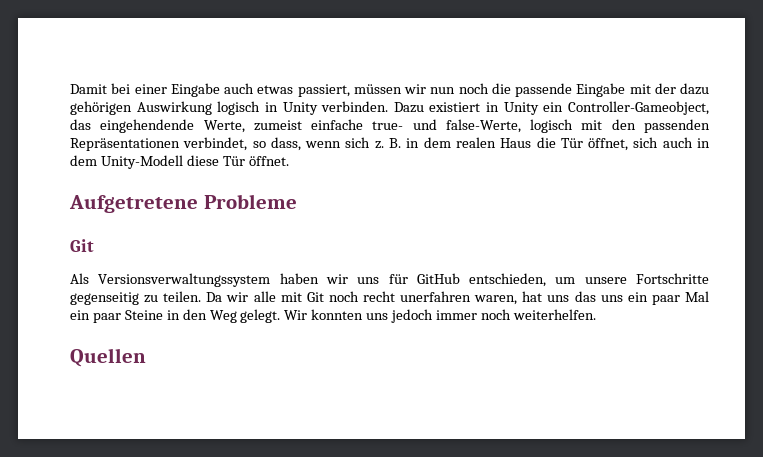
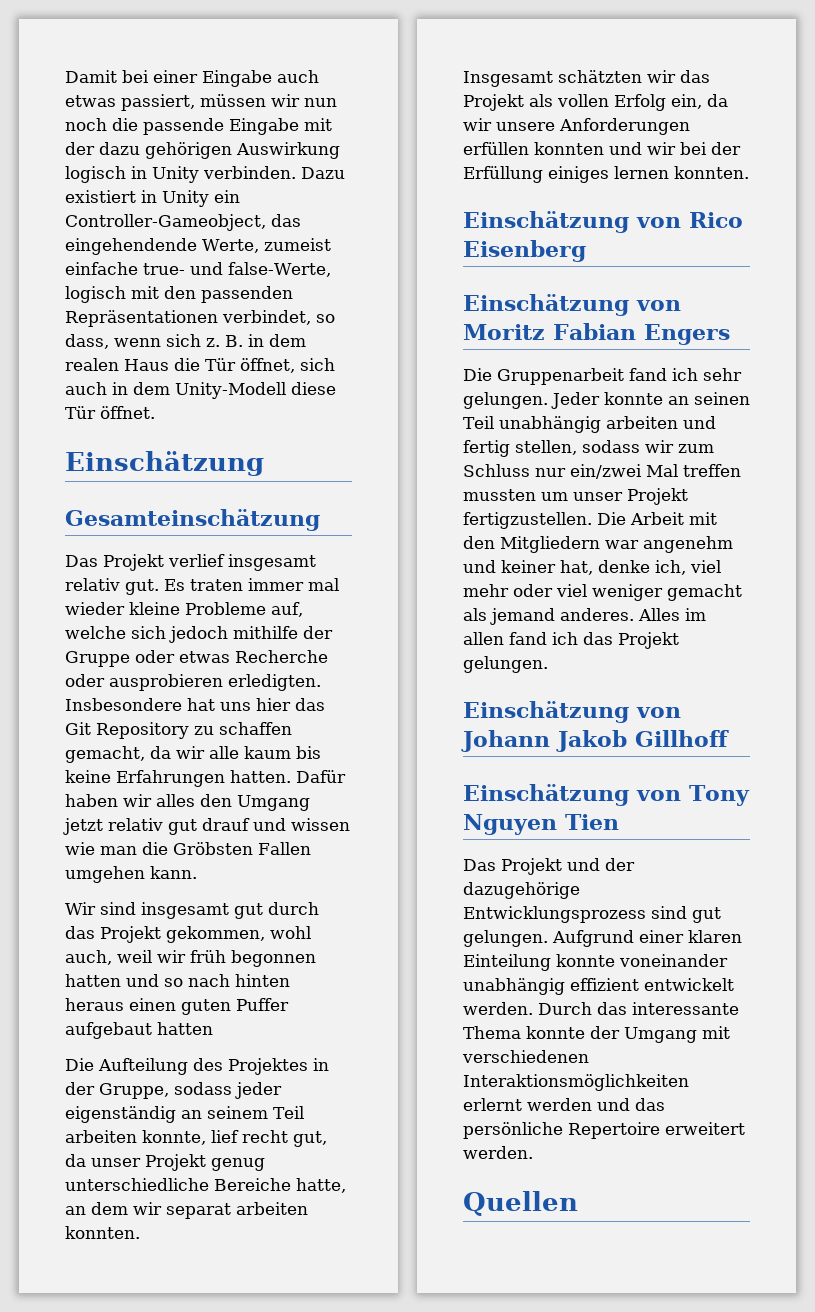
  B. in dem realen Haus die Tür öffnet, sich auch in dem Unity-Modell diese Tür öffnet.
- Aufgetretene Probleme
- Git
- Als Versionsverwaltungssystem haben wir uns für GitHub entschieden, um unsere Fortschritte gegenseitig zu teilen. Da wir alle mit Git noch recht unerfahren waren, hat uns das uns ein paar Mal ein paar Steine in den Weg gelegt. Wir konnten uns jedoch immer noch weiterhelfen.
+ Einschätzung
+ Gesamteinschätzung
+ Das Projekt verlief insgesamt relativ gut. Es traten immer mal wieder kleine Probleme auf, welche sich jedoch mithilfe der Gruppe oder etwas Recherche oder ausprobieren erledigten. Insbesondere hat uns hier das Git Repository zu schaffen gemacht, da wir alle kaum bis keine Erfahrungen hatten. Dafür haben wir alles den Umgang jetzt relativ gut drauf und wissen wie man die Gröbsten Fallen umgehen kann.
+ Wir sind insgesamt gut durch das Projekt gekommen, wohl auch, weil wir früh begonnen hatten und so nach hinten heraus einen guten Puffer aufgebaut hatten
+ Die Aufteilung des Projektes in der Gruppe, sodass jeder eigenständig an seinem Teil arbeiten konnte, lief recht gut, da unser Projekt genug unterschiedliche Bereiche hatte, an dem wir separat arbeiten konnten.
+ Insgesamt schätzten wir das Projekt als vollen Erfolg ein, da wir unsere Anforderungen erfüllen konnten und wir bei der Erfüllung einiges lernen konnten.
+ Einschätzung von Rico Eisenberg
+ Einschätzung von Moritz Fabian Engers
+ Die Gruppenarbeit fand ich sehr gelungen. Jeder konnte an seinen Teil unabhängig arbeiten und fertig stellen, sodass wir zum Schluss nur ein/zwei Mal treffen mussten um unser Projekt fertigzustellen. Die Arbeit mit den Mitgliedern war angenehm und keiner hat, denke ich, viel mehr oder viel weniger gemacht als jemand anderes. Alles im allen fand ich das Projekt gelungen.
+ Einschätzung von Johann Jakob Gillhoff
+ Einschätzung von Tony Nguyen Tien
+ Das Projekt und der dazugehörige Entwicklungsprozess sind gut gelungen. Aufgrund einer klaren Einteilung konnte voneinander unabhängig effizient entwickelt werden. Durch das interessante Thema konnte der Umgang mit verschiedenen Interaktionsmöglichkeiten erlernt werden und das persönliche Repertoire erweitert werden.

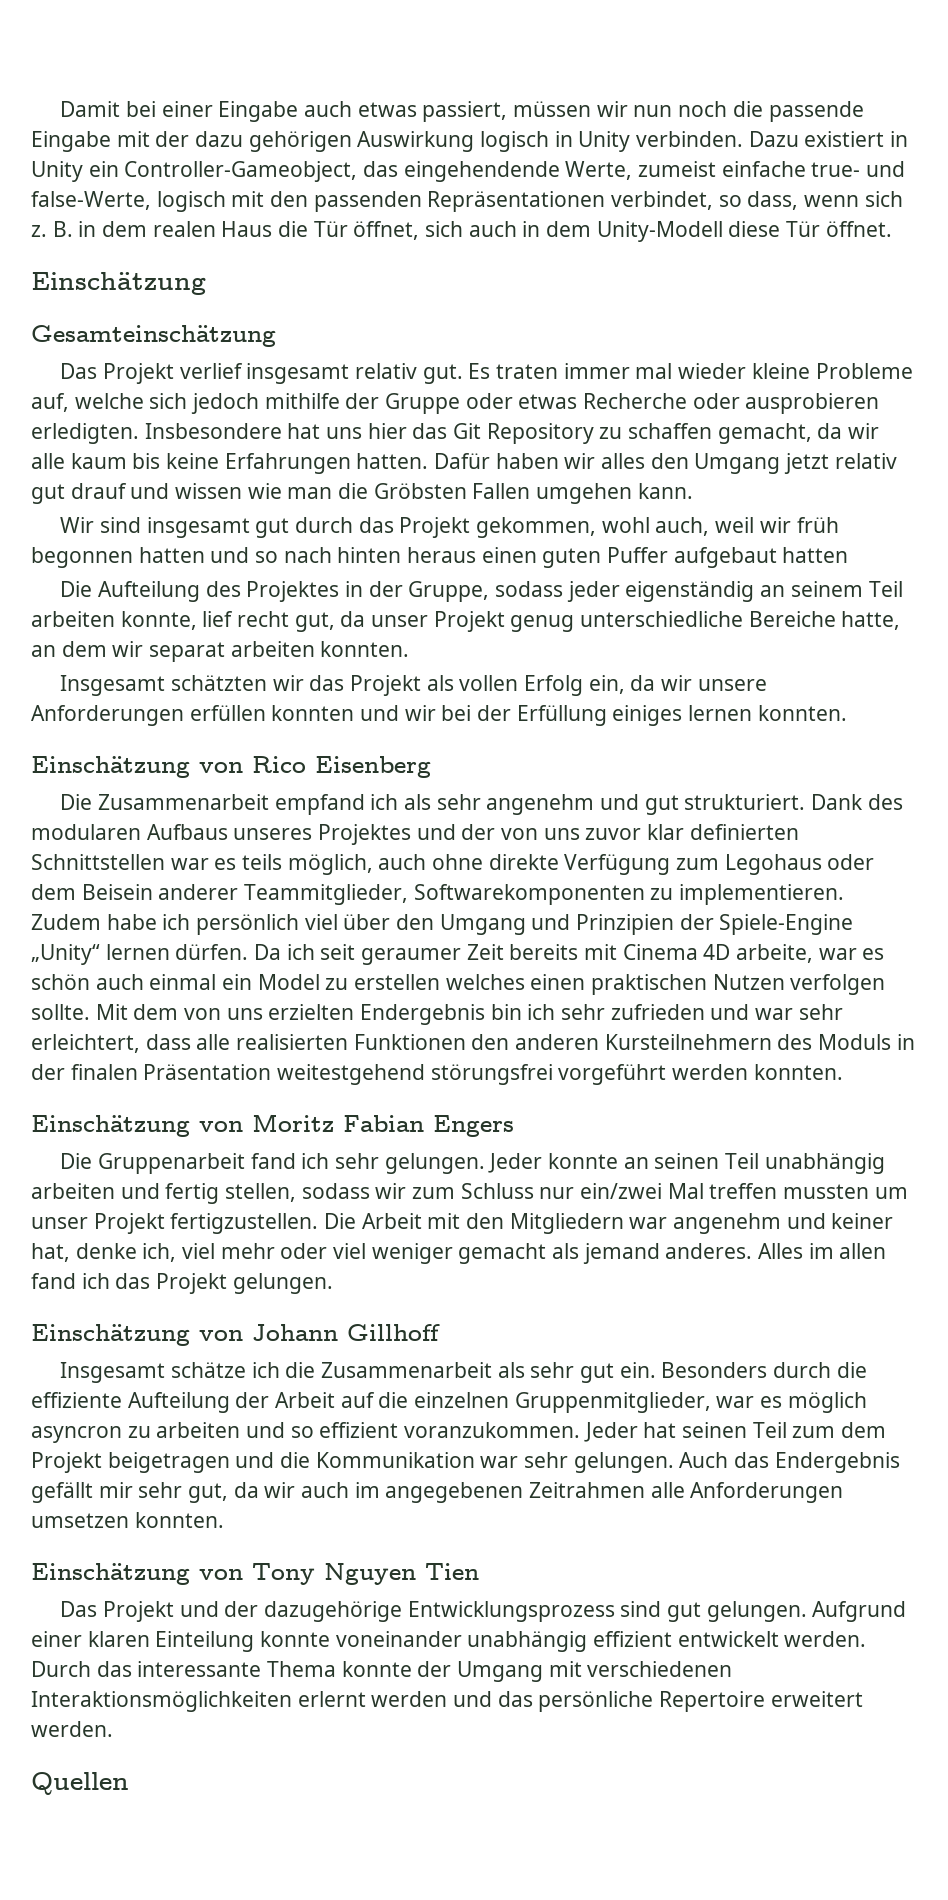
+ Die Zusammenarbeit empfand ich als sehr angenehm und gut strukturiert. Dank des modularen Aufbaus unseres Projektes und der von uns zuvor klar definierten Schnittstellen war es teils möglich, auch ohne direkte Verfügung zum Legohaus oder dem Beisein anderer Teammitglieder, Softwarekomponenten zu implementieren. Zudem habe ich persönlich viel über den Umgang und Prinzipien der Spiele-Engine „Unity“ lernen dürfen. Da ich seit geraumer Zeit bereits mit Cinema 4D arbeite, war es schön auch einmal ein Model zu erstellen welches einen praktischen Nutzen verfolgen sollte. Mit dem von uns erzielten Endergebnis bin ich sehr zufrieden und war sehr erleichtert, dass alle realisierten Funktionen den anderen Kursteilnehmern des Moduls in der finalen Präsentation weitestgehend störungsfrei vorgeführt werden konnten.
- Einschätzung von Johann Jakob Gillhoff
+ Einschätzung von Johann Gillhoff
+ Insgesamt schätze ich die Zusammenarbeit als sehr gut ein. Besonders durch die effiziente Aufteilung der Arbeit auf die einzelnen Gruppenmitglieder, war es möglich asyncron zu arbeiten und so effizient voranzukommen. Jeder hat seinen Teil zum dem Projekt beigetragen und die Kommunikation war sehr gelungen. Auch das Endergebnis gefällt mir sehr gut, da wir auch im angegebenen Zeitrahmen alle Anforderungen umsetzen konnten.

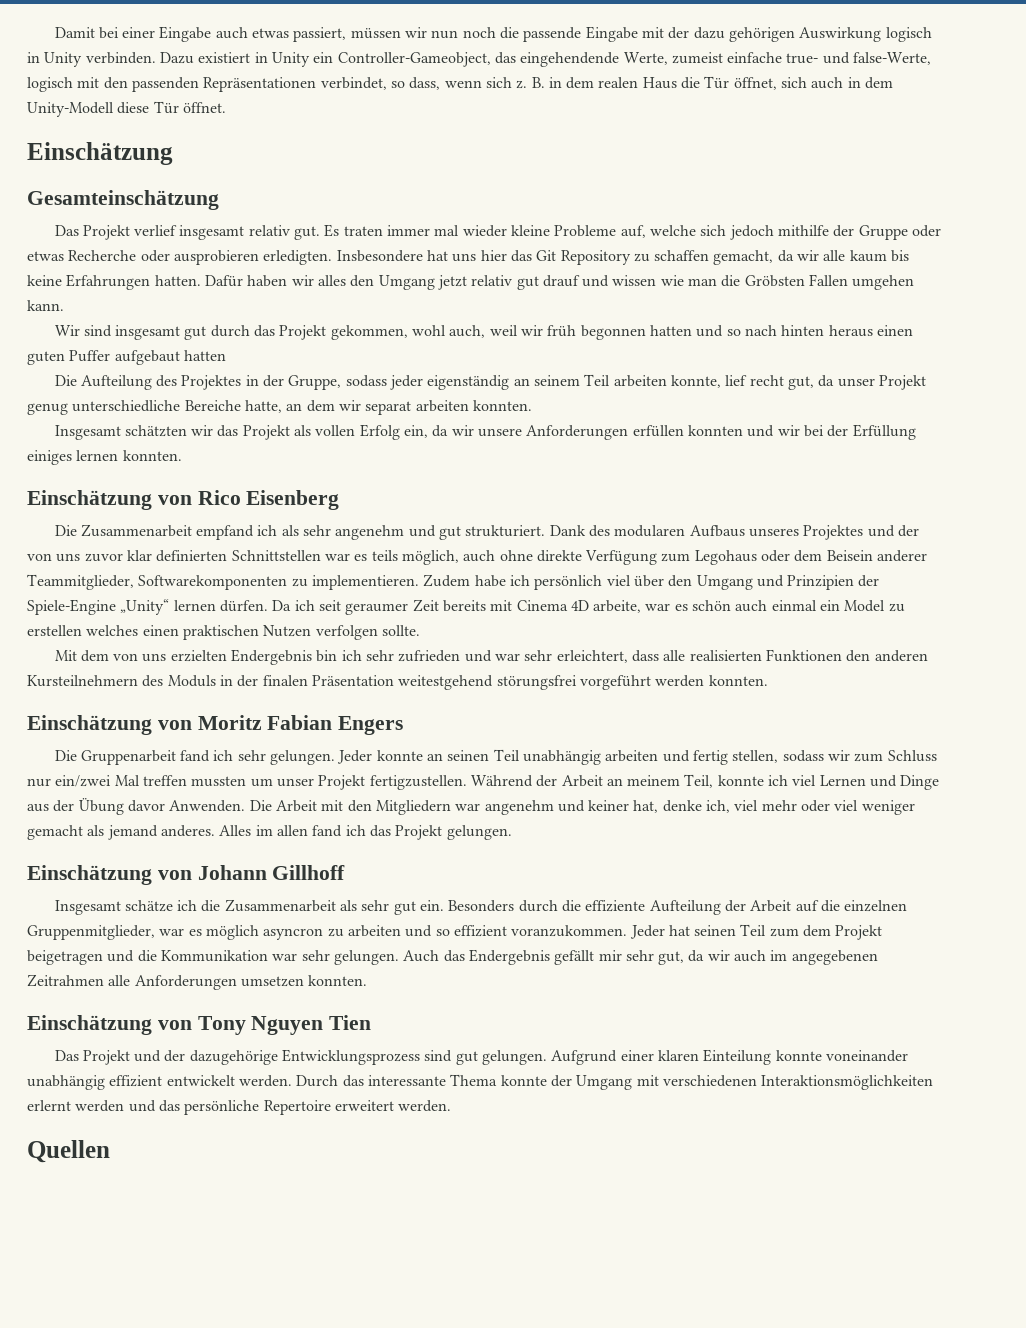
- Da ich seit geraumer Zeit bereits mit Cinema 4D arbeite, war es schön auch einmal ein Model zu erstellen welches einen praktischen Nutzen verfolgen sollte. Mit dem von uns erzielten Endergebnis bin ich sehr zufrieden und war sehr erleichtert, dass alle realisierten Funktionen den anderen Kursteilnehmern des Moduls in der finalen Präsentation weitestgehend störungsfrei vorgeführt werden konnten.
+ Da ich seit geraumer Zeit bereits mit Cinema 4D arbeite, war es schön auch einmal ein Model zu erstellen welches einen praktischen Nutzen verfolgen sollte.
+ Mit dem von uns erzielten Endergebnis bin ich sehr zufrieden und war sehr erleichtert, dass alle realisierten Funktionen den anderen Kursteilnehmern des Moduls in der finalen Präsentation weitestgehend störungsfrei vorgeführt werden konnten.
+ Während der Arbeit an meinem Teil, konnte ich viel Lernen und Dinge aus der Übung davor Anwenden.

